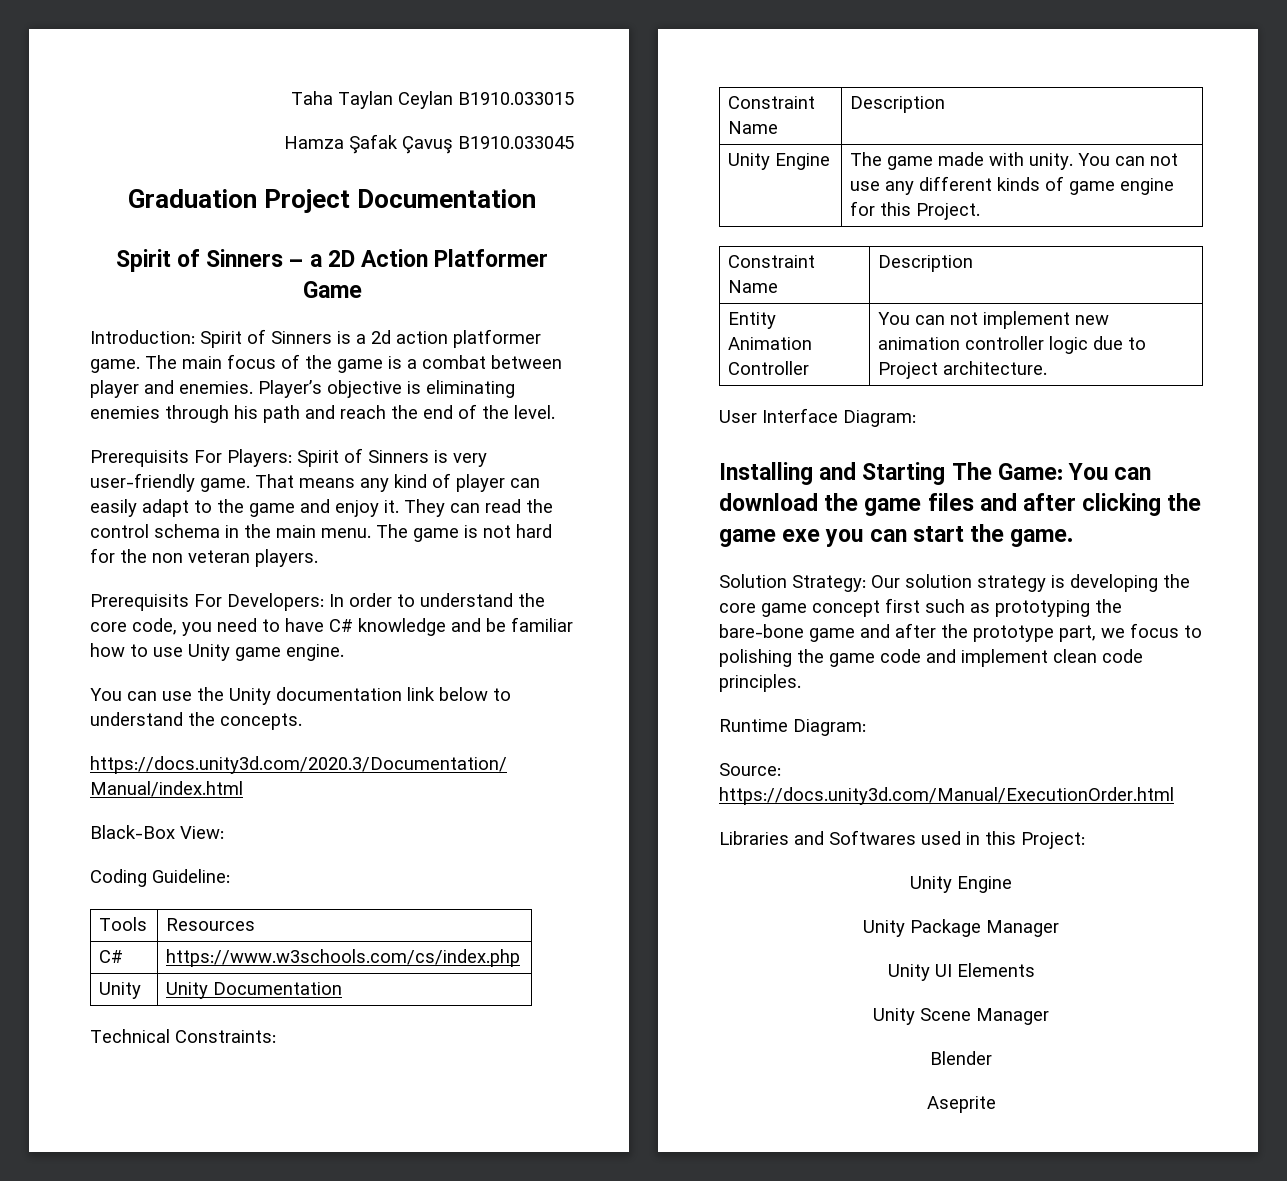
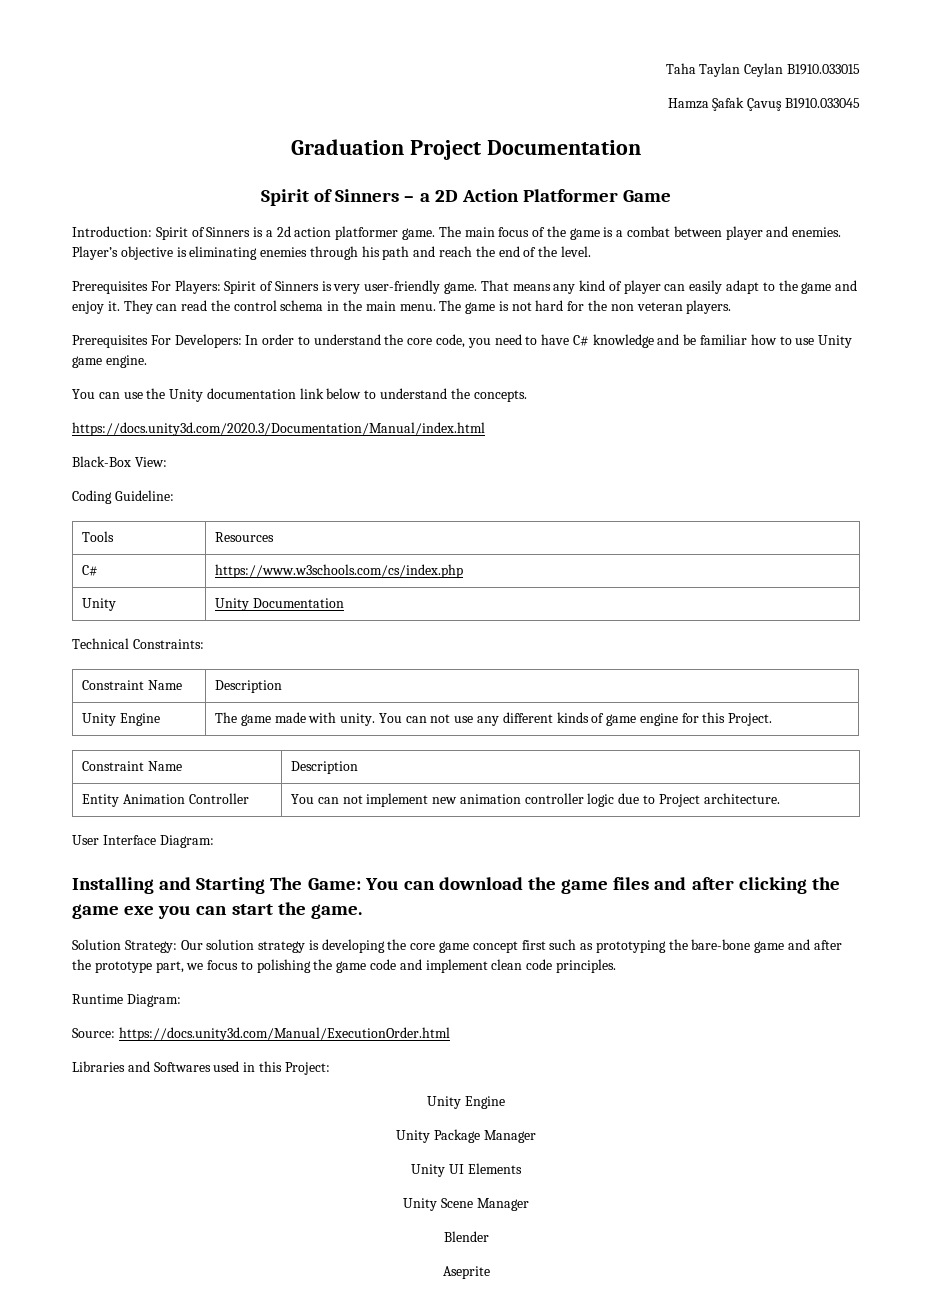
- Prerequisits For Players: Spirit of Sinners is very user-friendly game.
+ Prerequisites For Players: Spirit of Sinners is very user-friendly game.
- Prerequisits For Developers: In order to understand the core code, you need to have C# knowledge and be familiar how to use Unity game engine.
+ Prerequisites For Developers: In order to understand the core code, you need to have C# knowledge and be familiar how to use Unity game engine.

